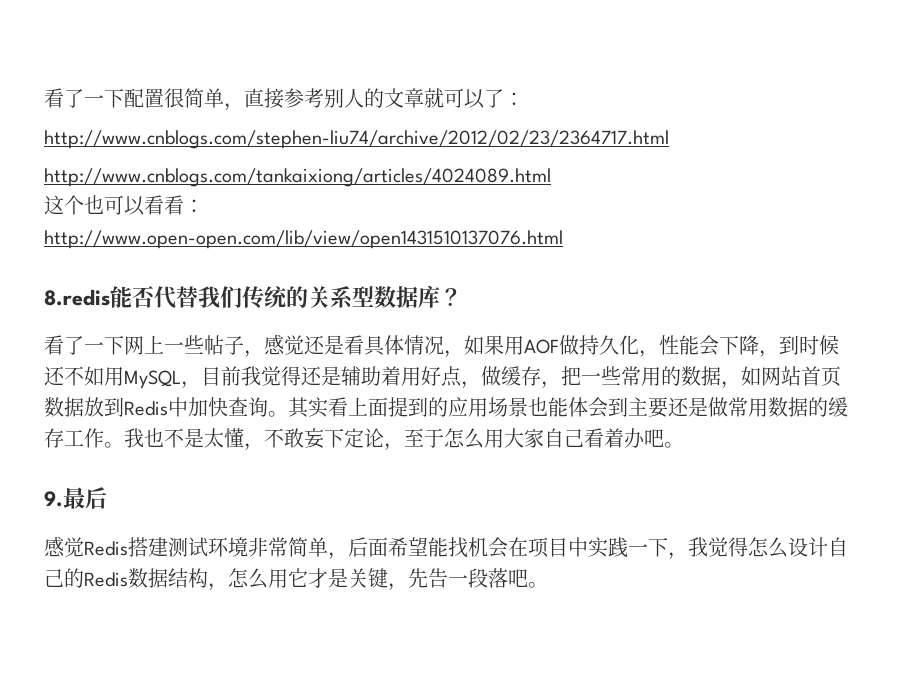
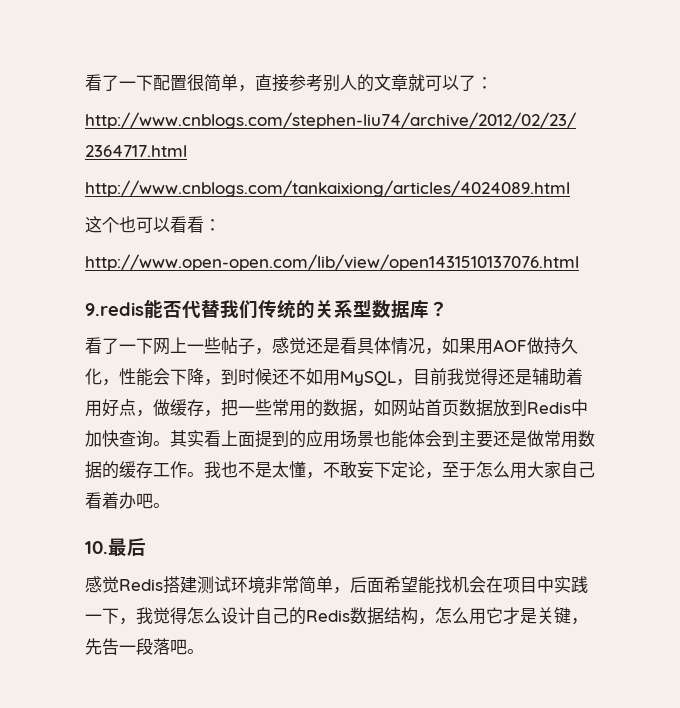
- 8.redis能否代替我们传统的关系型数据库？
+ 9.redis能否代替我们传统的关系型数据库？
- 9.最后
+ 10.最后

